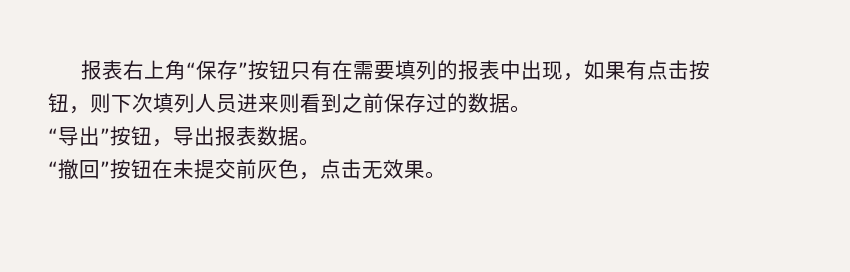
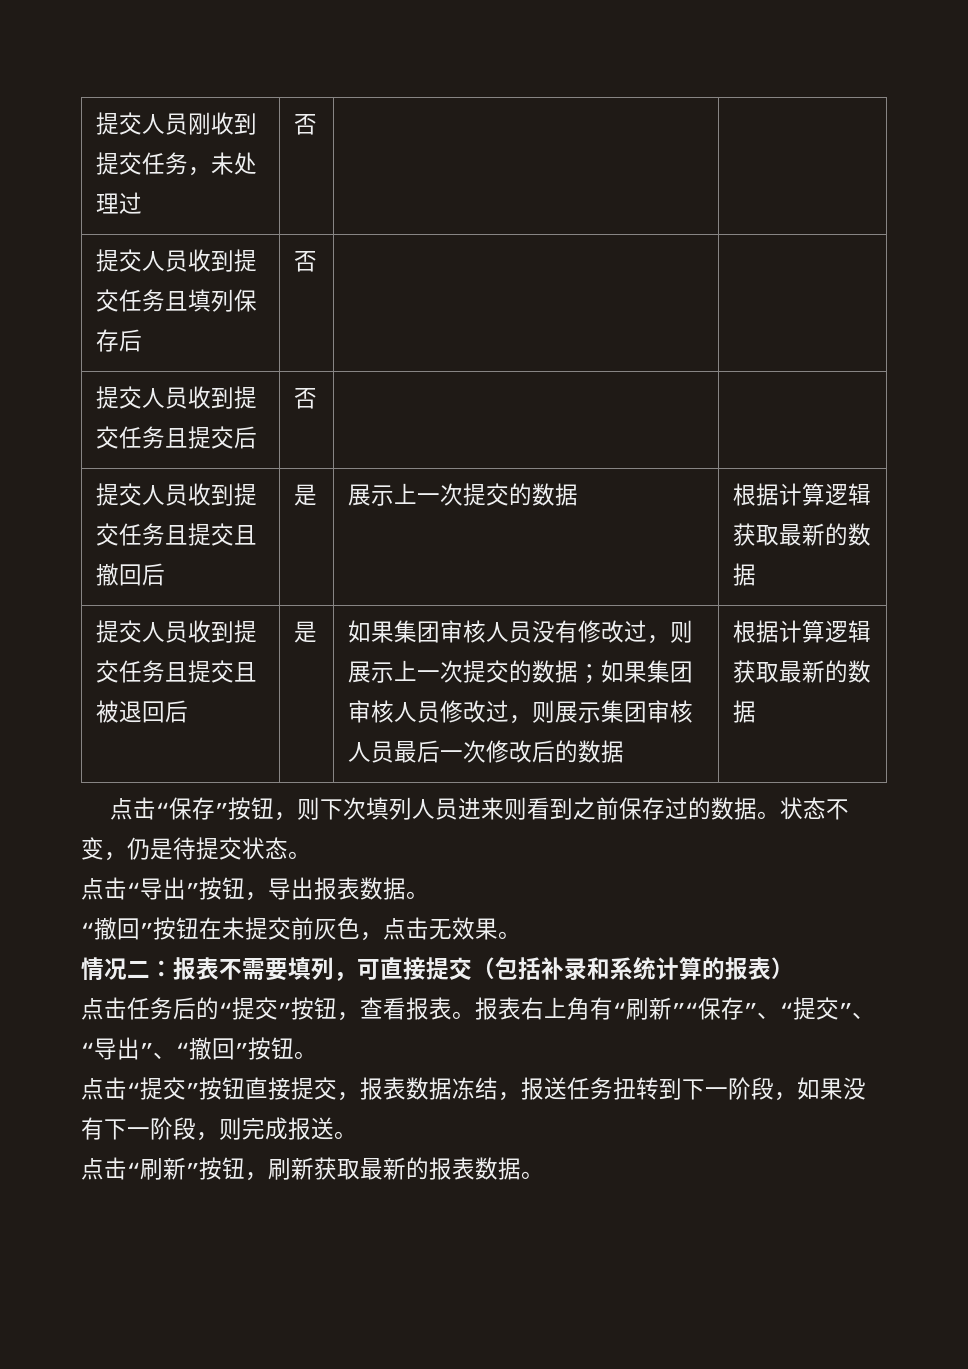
- 报表右上角“保存”按钮只有在需要填列的报表中出现，如果有点击按钮，则下次填列人员进来则看到之前保存过的数据。
- “导出”按钮，导出报表数据。
+ 提交人员刚收到提交任务，未处理过 | 否 | |
+ 提交人员收到提交任务且填列保存后 | 否 | |
+ 提交人员收到提交任务且提交后 | 否 | |
+ 提交人员收到提交任务且提交且撤回后 | 是 | 展示上一次提交的数据 | 根据计算逻辑获取最新的数据
+ 提交人员收到提交任务且提交且被退回后 | 是 | 如果集团审核人员没有修改过，则展示上一次提交的数据；如果集团审核人员修改过，则展示集团审核人员最后一次修改后的数据 | 根据计算逻辑获取最新的数据
+ 点击“保存”按钮，则下次填列人员进来则看到之前保存过的数据。状态不变，仍是待提交状态。
+ 点击“导出”按钮，导出报表数据。
+ 情况二：报表不需要填列，可直接提交（包括补录和系统计算的报表）
+ 点击任务后的“提交”按钮，查看报表。报表右上角有“刷新”“保存”、“提交”、“导出”、“撤回”按钮。
+ 点击“提交”按钮直接提交，报表数据冻结，报送任务扭转到下一阶段，如果没有下一阶段，则完成报送。
+ 点击“刷新”按钮，刷新获取最新的报表数据。

